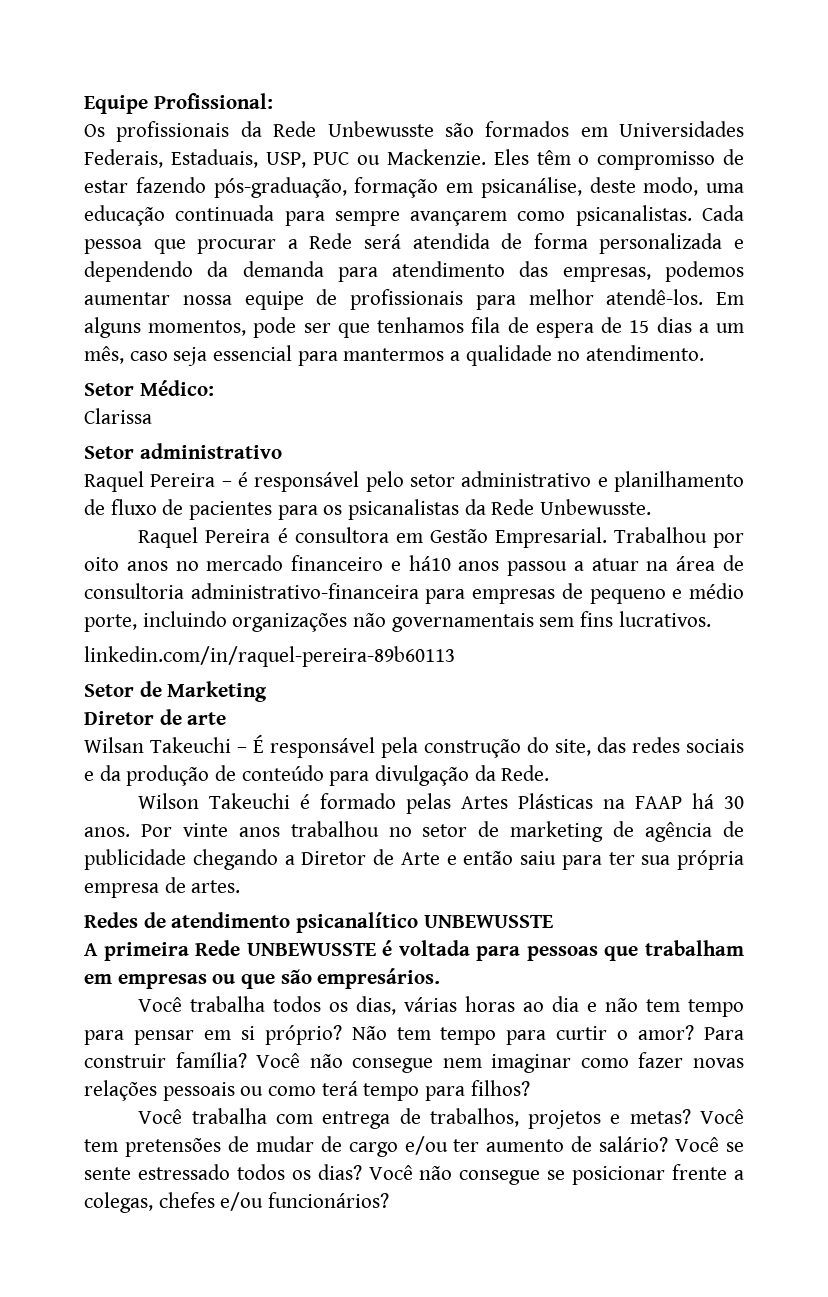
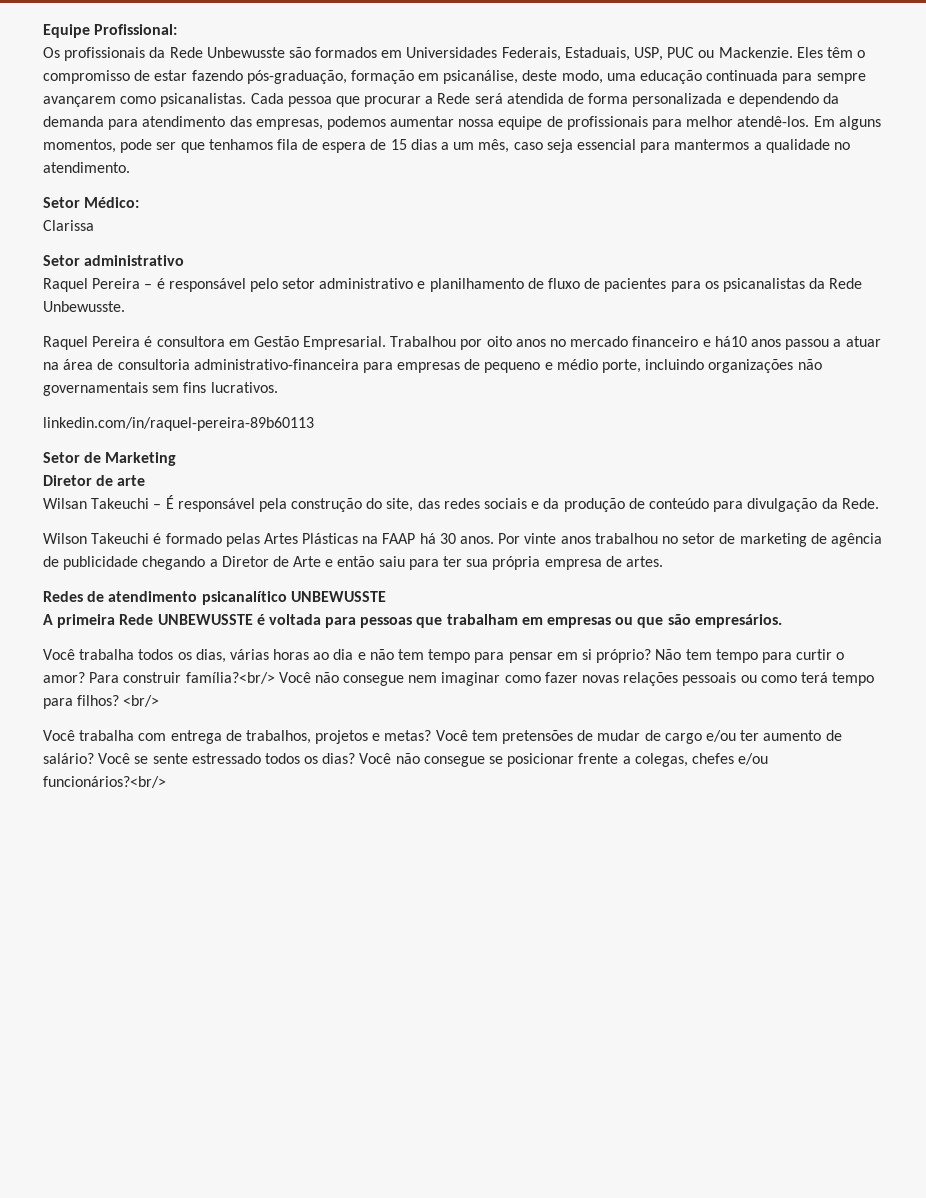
- Para construir família? Você não consegue nem imaginar como fazer novas relações pessoais ou como terá tempo para filhos?
+ Para construir família?<br/> Você não consegue nem imaginar como fazer novas relações pessoais ou como terá tempo para filhos? <br/>
- Você não consegue se posicionar frente a colegas, chefes e/ou funcionários?
+ Você não consegue se posicionar frente a colegas, chefes e/ou funcionários?<br/>

